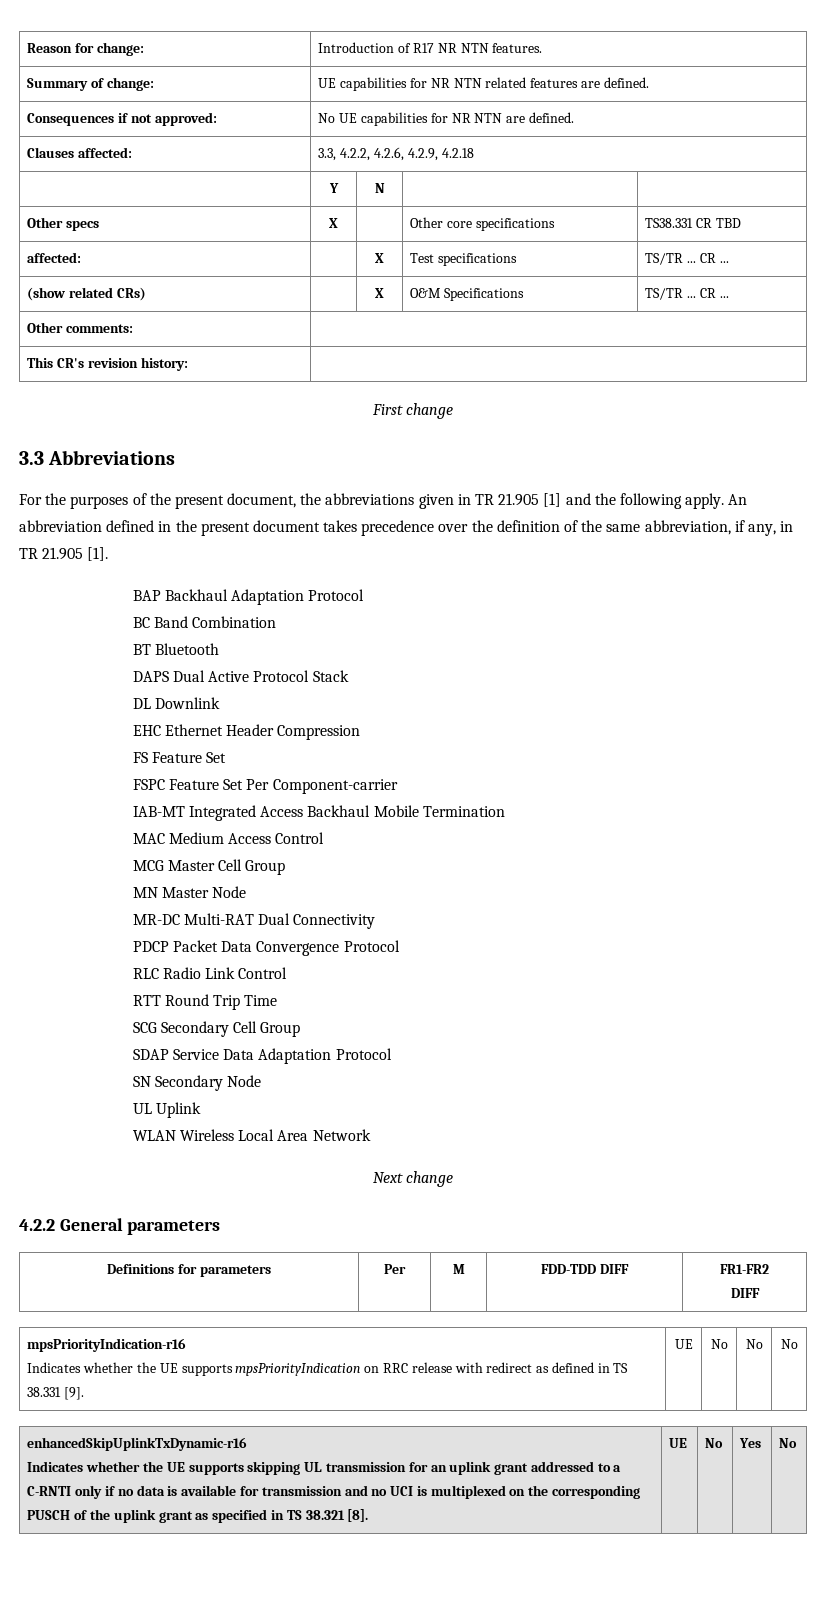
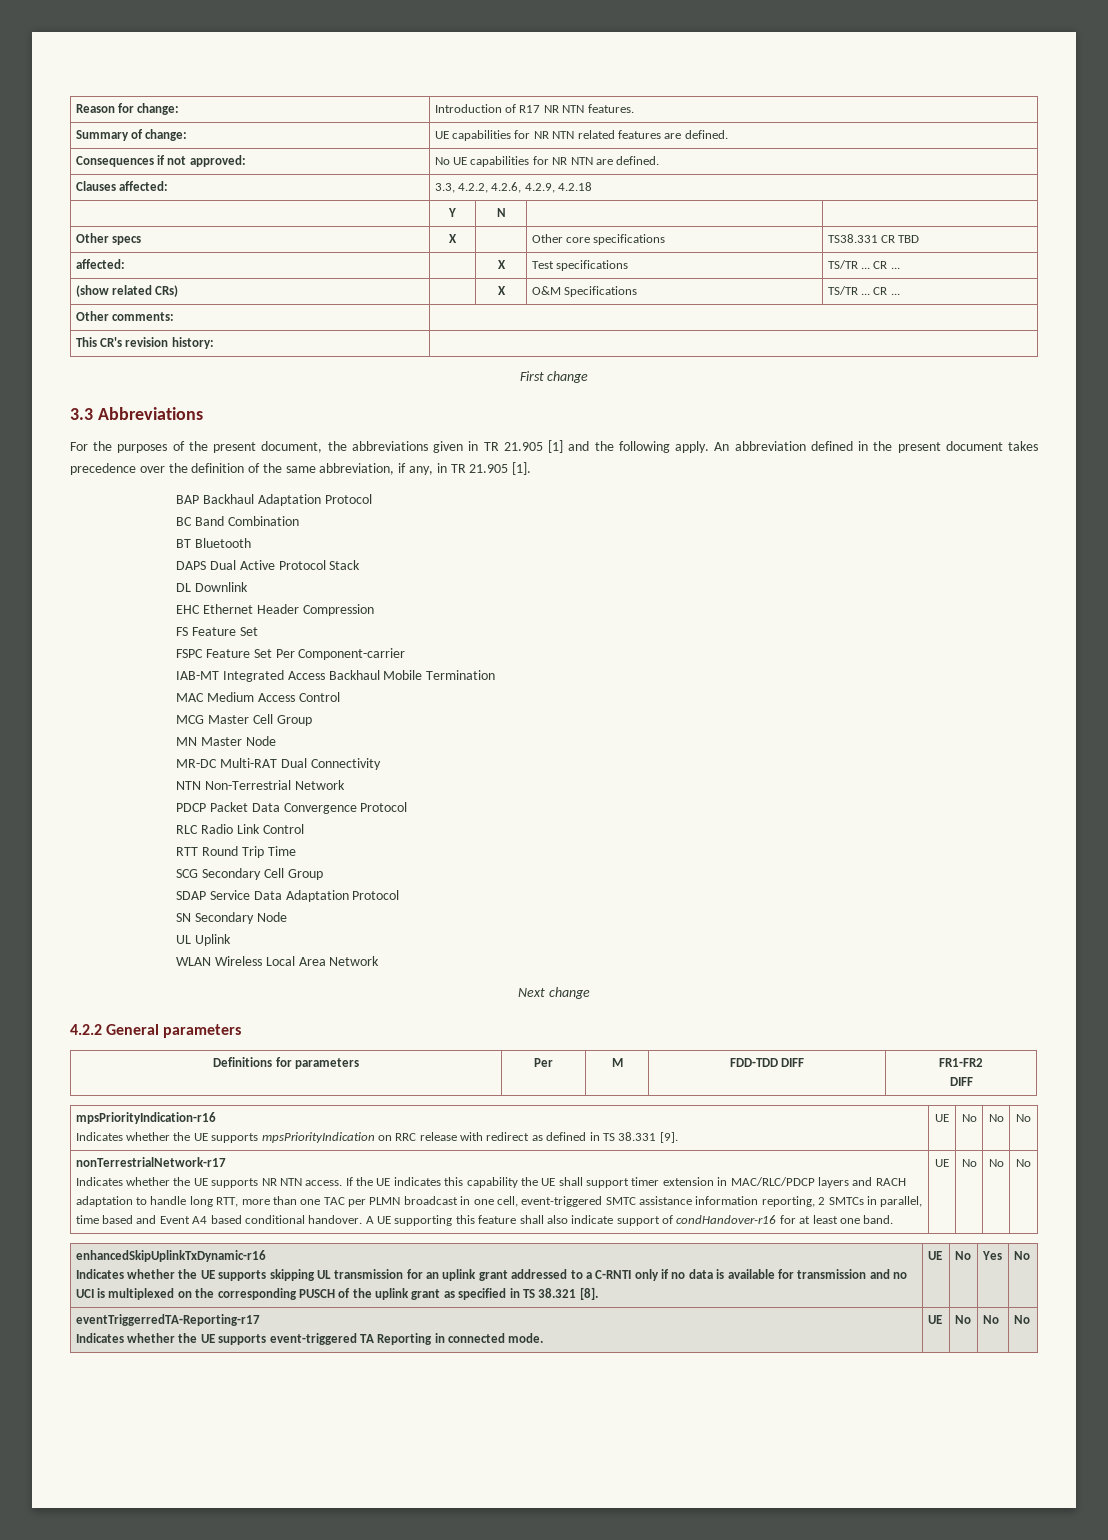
+ NTN Non-Terrestrial Network
+ nonTerrestrialNetwork-r17
+ Indicates whether the UE supports NR NTN access. If the UE indicates this capability the UE shall support timer extension in MAC/RLC/PDCP layers and RACH adaptation to handle long RTT, more than one TAC per PLMN broadcast in one cell, event-triggered SMTC assistance information reporting, 2 SMTCs in parallel, time based and Event A4 based conditional handover. A UE supporting this feature shall also indicate support of condHandover-r16 for at least one band. | UE | No | No | No
+ eventTriggerredTA-Reporting-r17
+ Indicates whether the UE supports event-triggered TA Reporting in connected mode. | UE | No | No | No

